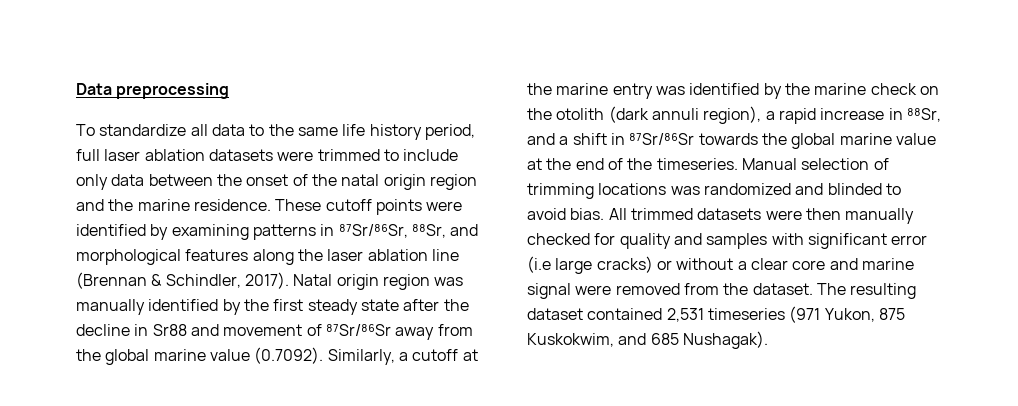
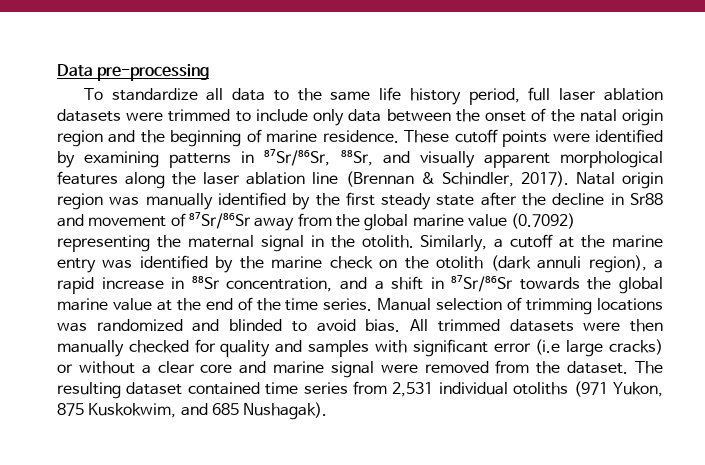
- Data preprocessing
+ Data pre-processing
- To standardize all data to the same life history period, full laser ablation datasets were trimmed to include only data between the onset of the natal origin region and the marine residence.
+ To standardize all data to the same life history period, full laser ablation datasets were trimmed to include only data between the onset of the natal origin region and the beginning of marine residence.
- These cutoff points were identified by examining patterns in ⁸⁷Sr/⁸⁶Sr, ⁸⁸Sr, and morphological features along the laser ablation line (Brennan & Schindler, 2017).
+ These cutoff points were identified by examining patterns in ⁸⁷Sr/⁸⁶Sr, ⁸⁸Sr, and visually apparent morphological features along the laser ablation line (Brennan & Schindler, 2017).
- Natal origin region was manually identified by the first steady state after the decline in Sr88 and movement of ⁸⁷Sr/⁸⁶Sr away from the global marine value (0.7092). Similarly, a cutoff at the marine entry was identified by the marine check on the otolith (dark annuli region), a rapid increase in ⁸⁸Sr, and a shift in ⁸⁷Sr/⁸⁶Sr towards the global marine value at the end of the timeseries.
+ Natal origin region was manually identified by the first steady state after the decline in Sr88 and movement of ⁸⁷Sr/⁸⁶Sr away from the global marine value (0.7092) representing the maternal signal in the otolith. Similarly, a cutoff at the marine entry was identified by the marine check on the otolith (dark annuli region), a rapid increase in ⁸⁸Sr concentration, and a shift in ⁸⁷Sr/⁸⁶Sr towards the global marine value at the end of the time series.
- The resulting dataset contained 2,531 timeseries (971 Yukon, 875 Kuskokwim, and 685 Nushagak).
+ The resulting dataset contained time series from 2,531 individual otoliths (971 Yukon, 875 Kuskokwim, and 685 Nushagak).

